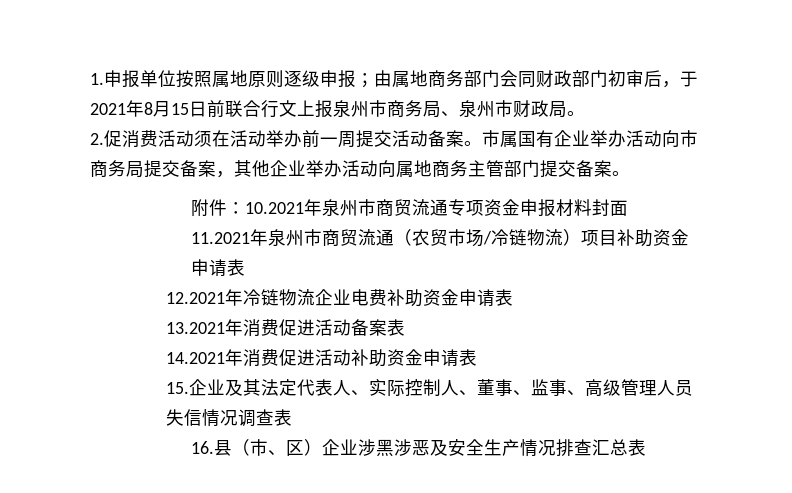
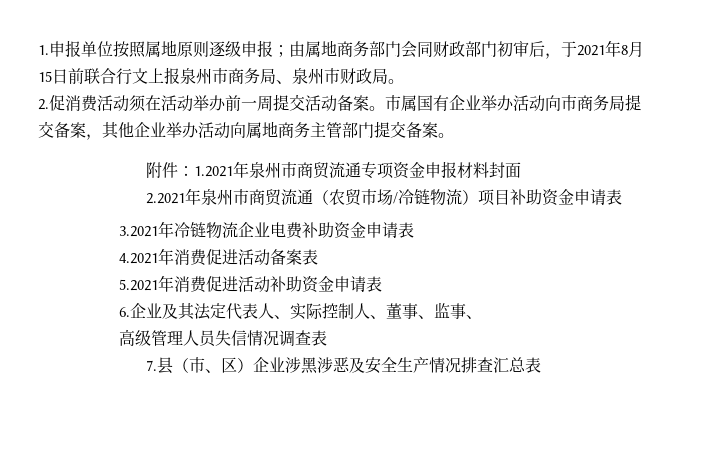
- 附件：10.2021年泉州市商贸流通专项资金申报材料封面
+ 附件：1.2021年泉州市商贸流通专项资金申报材料封面
- 11.2021年泉州市商贸流通（农贸市场/冷链物流）项目补助资金申请表
+ 2.2021年泉州市商贸流通（农贸市场/冷链物流）项目补助资金申请表
- 12.2021年冷链物流企业电费补助资金申请表
+ 3.2021年冷链物流企业电费补助资金申请表
- 13.2021年消费促进活动备案表
+ 4.2021年消费促进活动备案表
- 14.2021年消费促进活动补助资金申请表
+ 5.2021年消费促进活动补助资金申请表
- 15.企业及其法定代表人、实际控制人、董事、监事、高级管理人员失信情况调查表
+ 6.企业及其法定代表人、实际控制人、董事、监事、
+ 高级管理人员失信情况调查表
- 16.县（市、区）企业涉黑涉恶及安全生产情况排查汇总表
+ 7.县（市、区）企业涉黑涉恶及安全生产情况排查汇总表

